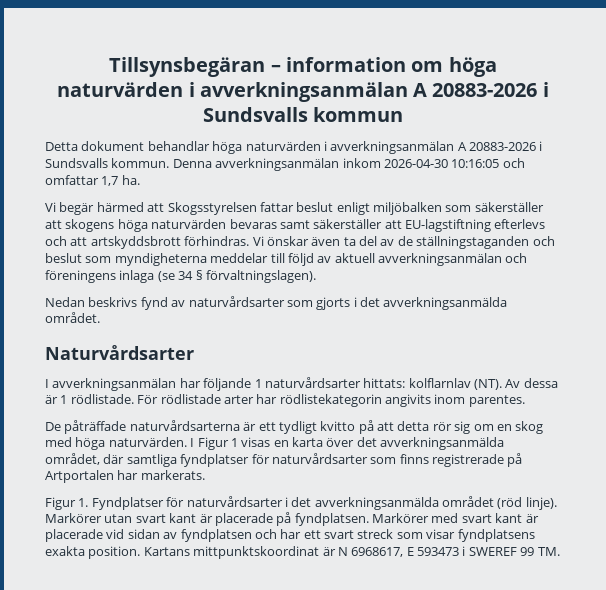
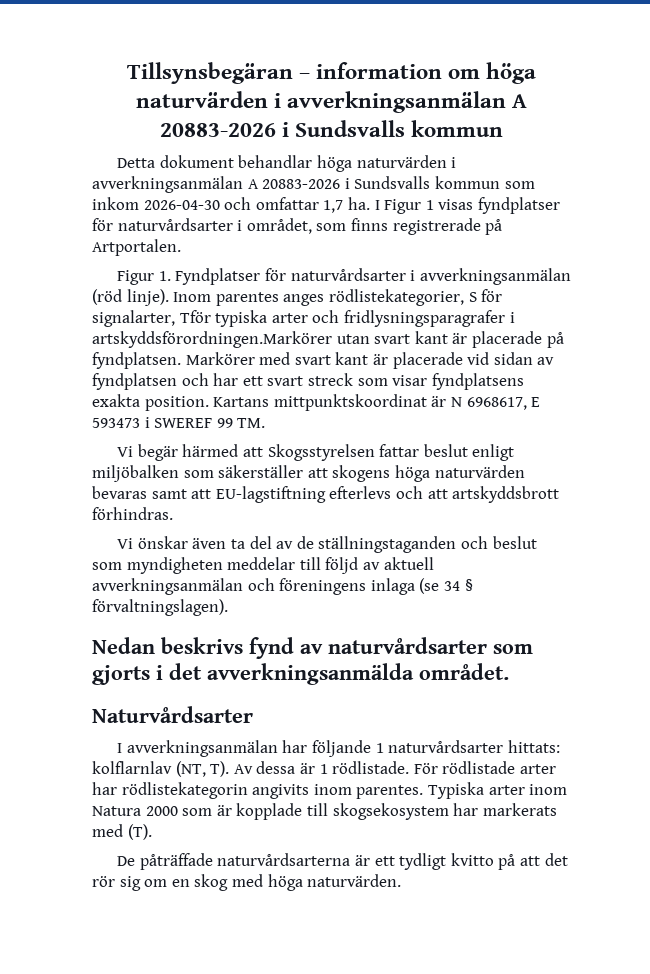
- Detta dokument behandlar höga naturvärden i avverkningsanmälan A 20883-2026 i Sundsvalls kommun. Denna avverkningsanmälan inkom 2026-04-30 10:16:05 och omfattar 1,7 ha.
- Vi begär härmed att Skogsstyrelsen fattar beslut enligt miljöbalken som säkerställer att skogens höga naturvärden bevaras samt säkerställer att EU-lagstiftning efterlevs och att artskyddsbrott förhindras. Vi önskar även ta del av de ställningstaganden och beslut som myndigheterna meddelar till följd av aktuell avverkningsanmälan och föreningens inlaga (se 34 § förvaltningslagen).
- Nedan beskrivs fynd av naturvårdsarter som gjorts i det avverkningsanmälda området.
- Naturvårdsarter
- I avverkningsanmälan har följande 1 naturvårdsarter hittats: kolflarnlav (NT). Av dessa är 1 rödlistade. För rödlistade arter har rödlistekategorin angivits inom parentes.
- De påträffade naturvårdsarterna är ett tydligt kvitto på att detta rör sig om en skog med höga naturvärden. I Figur 1 visas en karta över det avverkningsanmälda området, där samtliga fyndplatser för naturvårdsarter som finns registrerade på Artportalen har markerats.
+ Detta dokument behandlar höga naturvärden i avverkningsanmälan A 20883-2026 i Sundsvalls kommun som inkom 2026-04-30 och omfattar 1,7 ha. I Figur 1 visas fyndplatser för naturvårdsarter i området, som finns registrerade på Artportalen.
- Figur 1. Fyndplatser för naturvårdsarter i det avverkningsanmälda området (röd linje). Markörer utan svart kant är placerade på fyndplatsen.
+ Figur 1. Fyndplatser för naturvårdsarter i avverkningsanmälan (röd linje). Inom parentes anges rödlistekategorier, S för signalarter, Tför typiska arter och fridlysningsparagrafer i artskyddsförordningen.Markörer utan svart kant är placerade på fyndplatsen.
+ Vi begär härmed att Skogsstyrelsen fattar beslut enligt miljöbalken som säkerställer att skogens höga naturvärden bevaras samt att EU-lagstiftning efterlevs och att artskyddsbrott förhindras.
+ Vi önskar även ta del av de ställningstaganden och beslut som myndigheten meddelar till följd av aktuell avverkningsanmälan och föreningens inlaga (se 34 § förvaltningslagen).
+ Nedan beskrivs fynd av naturvårdsarter som gjorts i det avverkningsanmälda området.
+ Naturvårdsarter
+ I avverkningsanmälan har följande 1 naturvårdsarter hittats: kolflarnlav (NT, T). Av dessa är 1 rödlistade. För rödlistade arter har rödlistekategorin angivits inom parentes. Typiska arter inom Natura 2000 som är kopplade till skogsekosystem har markerats med (T).
+ De påträffade naturvårdsarterna är ett tydligt kvitto på att det rör sig om en skog med höga naturvärden.

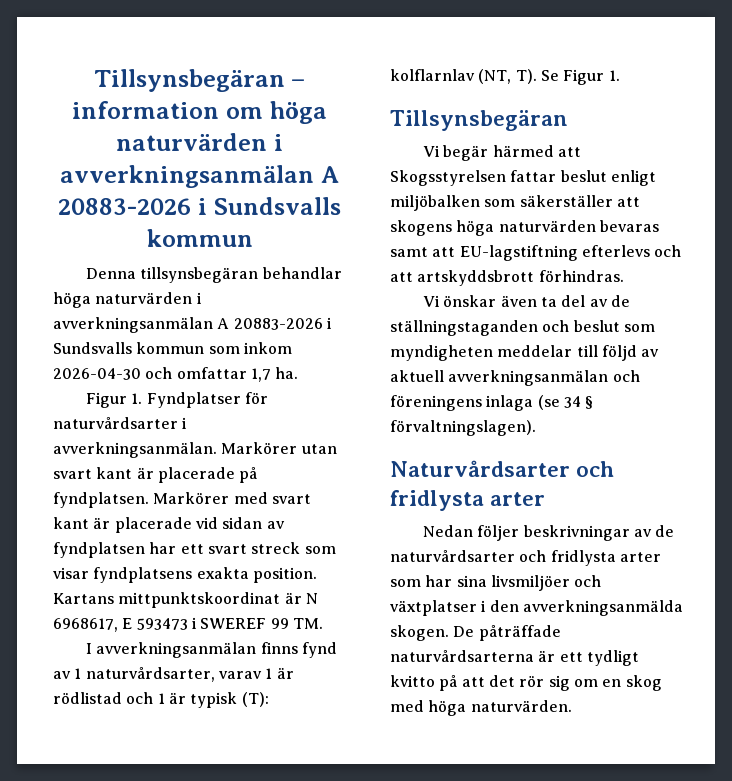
- Detta dokument behandlar höga naturvärden i avverkningsanmälan A 20883-2026 i Sundsvalls kommun som inkom 2026-04-30 och omfattar 1,7 ha. I Figur 1 visas fyndplatser för naturvårdsarter i området, som finns registrerade på Artportalen.
+ Denna tillsynsbegäran behandlar höga naturvärden i avverkningsanmälan A 20883-2026 i Sundsvalls kommun som inkom 2026-04-30 och omfattar 1,7 ha.
- Figur 1. Fyndplatser för naturvårdsarter i avverkningsanmälan (röd linje). Inom parentes anges rödlistekategorier, S för signalarter, Tför typiska arter och fridlysningsparagrafer i artskyddsförordningen.Markörer utan svart kant är placerade på fyndplatsen.
+ Figur 1. Fyndplatser för naturvårdsarter i avverkningsanmälan. Markörer utan svart kant är placerade på fyndplatsen.
- Markörer med svart kant är placerade vid sidan av fyndplatsen och har ett svart streck som visar fyndplatsens exakta position.
+ Markörer med svart kant är placerade vid sidan av fyndplatsen har ett svart streck som visar fyndplatsens exakta position.
+ I avverkningsanmälan finns fynd av 1 naturvårdsarter, varav 1 är rödlistad och 1 är typisk (T): kolflarnlav (NT, T). Se Figur 1.
+ Tillsynsbegäran
- Nedan beskrivs fynd av naturvårdsarter som gjorts i det avverkningsanmälda området.
- Naturvårdsarter
- I avverkningsanmälan har följande 1 naturvårdsarter hittats: kolflarnlav (NT, T). Av dessa är 1 rödlistade. För rödlistade arter har rödlistekategorin angivits inom parentes. Typiska arter inom Natura 2000 som är kopplade till skogsekosystem har markerats med (T).
- De påträffade naturvårdsarterna är ett tydligt kvitto på att det rör sig om en skog med höga naturvärden.
+ Naturvårdsarter och fridlysta arter
+ Nedan följer beskrivningar av de naturvårdsarter och fridlysta arter som har sina livsmiljöer och växtplatser i den avverkningsanmälda skogen. De påträffade naturvårdsarterna är ett tydligt kvitto på att det rör sig om en skog med höga naturvärden.

